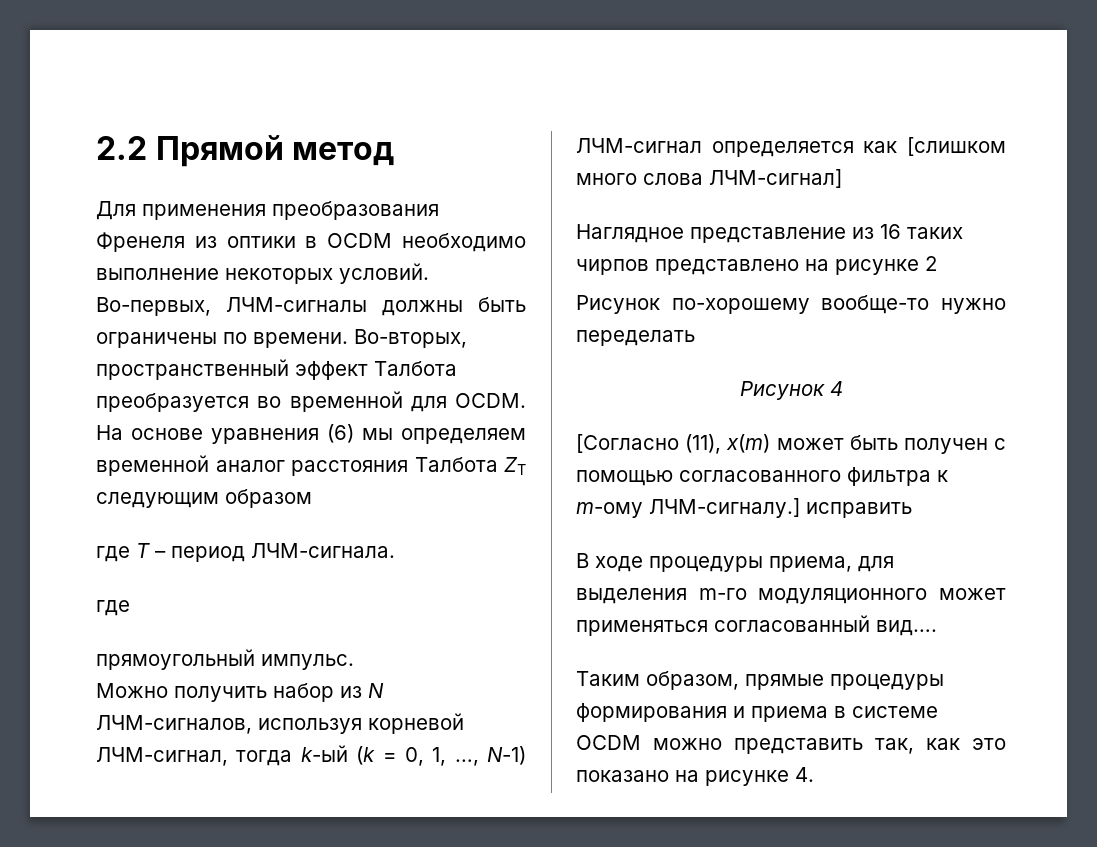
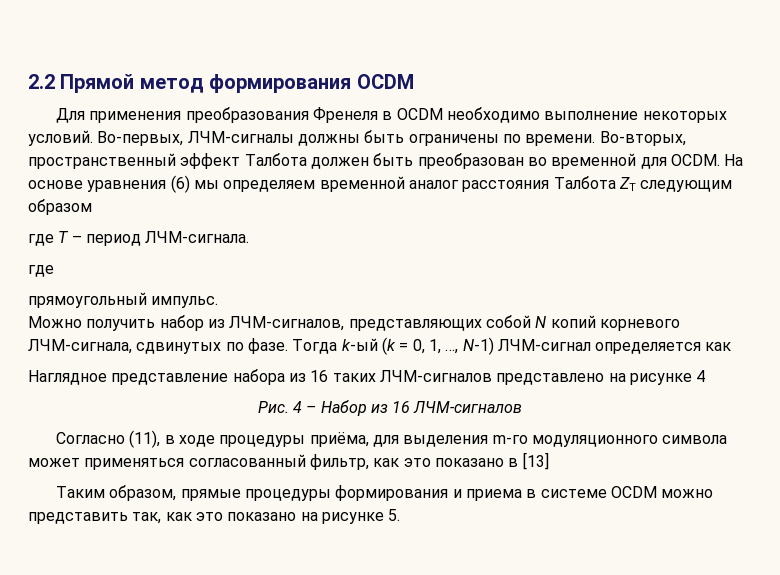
- 2.2 Прямой метод
+ 2.2 Прямой метод формирования OCDM
- Для применения преобразования Френеля из оптики в OCDM необходимо выполнение некоторых условий.
+ Для применения преобразования Френеля в OCDM необходимо выполнение некоторых условий.
- Во-вторых, пространственный эффект Талбота преобразуется во временной для OCDM.
+ Во-вторых, пространственный эффект Талбота должен быть преобразован во временной для OCDM.
- Можно получить набор из N ЛЧМ-сигналов, используя корневой ЛЧМ-сигнал, тогда k-ый (k = 0, 1, …, N-1) ЛЧМ-сигнал определяется как [слишком много слова ЛЧМ-сигнал]
+ Можно получить набор из ЛЧМ-сигналов, представляющих собой N копий корневого ЛЧМ-сигнала, сдвинутых по фазе. Тогда k-ый (k = 0, 1, …, N-1) ЛЧМ-сигнал определяется как
- Наглядное представление из 16 таких чирпов представлено на рисунке 2
- Рисунок по-хорошему вообще-то нужно переделать
- Рисунок 4
- [Согласно (11), x(m) может быть получен с помощью согласованного фильтра к m-ому ЛЧМ-сигналу.] исправить
- В ходе процедуры приема, для выделения m-го модуляционного может применяться согласованный вид….
+ Наглядное представление набора из 16 таких ЛЧМ-сигналов представлено на рисунке 4
+ Рис. 4 – Набор из 16 ЛЧМ-сигналов
+ Согласно (11), в ходе процедуры приёма, для выделения m-го модуляционного символа может применяться согласованный фильтр, как это показано в [13]
- Таким образом, прямые процедуры формирования и приема в системе OCDM можно представить так, как это показано на рисунке 4.
+ Таким образом, прямые процедуры формирования и приема в системе OCDM можно представить так, как это показано на рисунке 5.

